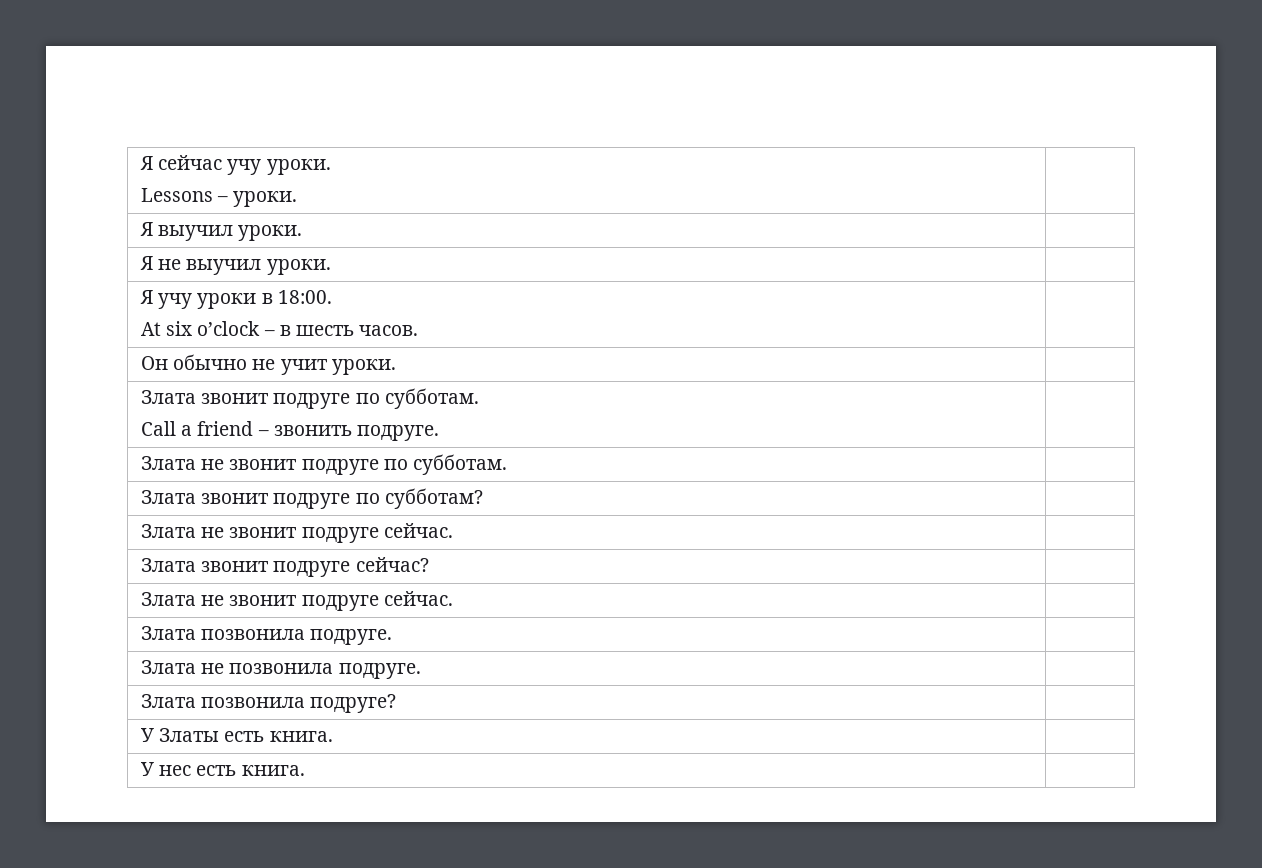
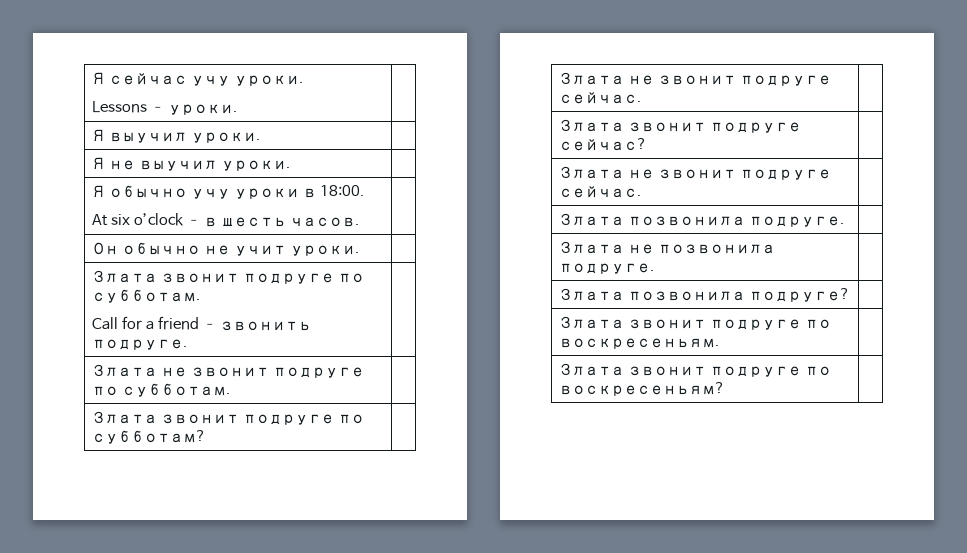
- Я учу уроки в 18:00.
+ Я обычно учу уроки в 18:00.
  Злата звонит подруге по субботам.
- Call a friend – звонить подруге. |
+ Call for a friend – звонить подруге. |
- У Златы есть книга. |
- У нес есть книга. |
+ Злата звонит подруге по воскресеньям. |
+ Злата звонит подруге по воскресеньям? |

